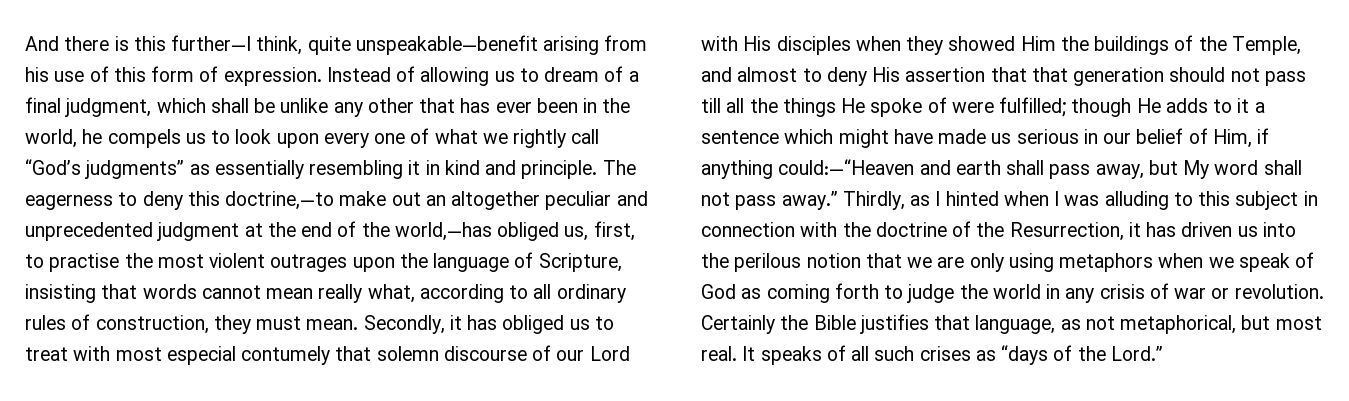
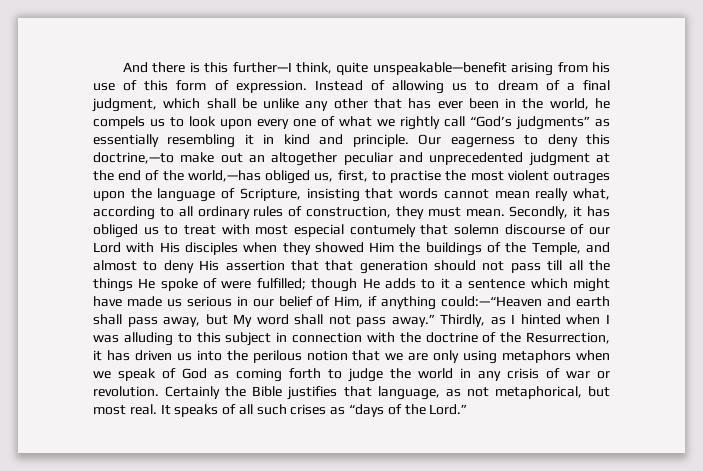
- The eagerness to deny this doctrine,—to make out an altogether peculiar and unprecedented judgment at the end of the world,—has obliged us, first, to practise the most violent outrages upon the language of Scripture, insisting that words cannot mean really what, according to all ordinary rules of construction, they must mean.
+ Our eagerness to deny this doctrine,—to make out an altogether peculiar and unprecedented judgment at the end of the world,—has obliged us, first, to practise the most violent outrages upon the language of Scripture, insisting that words cannot mean really what, according to all ordinary rules of construction, they must mean.

